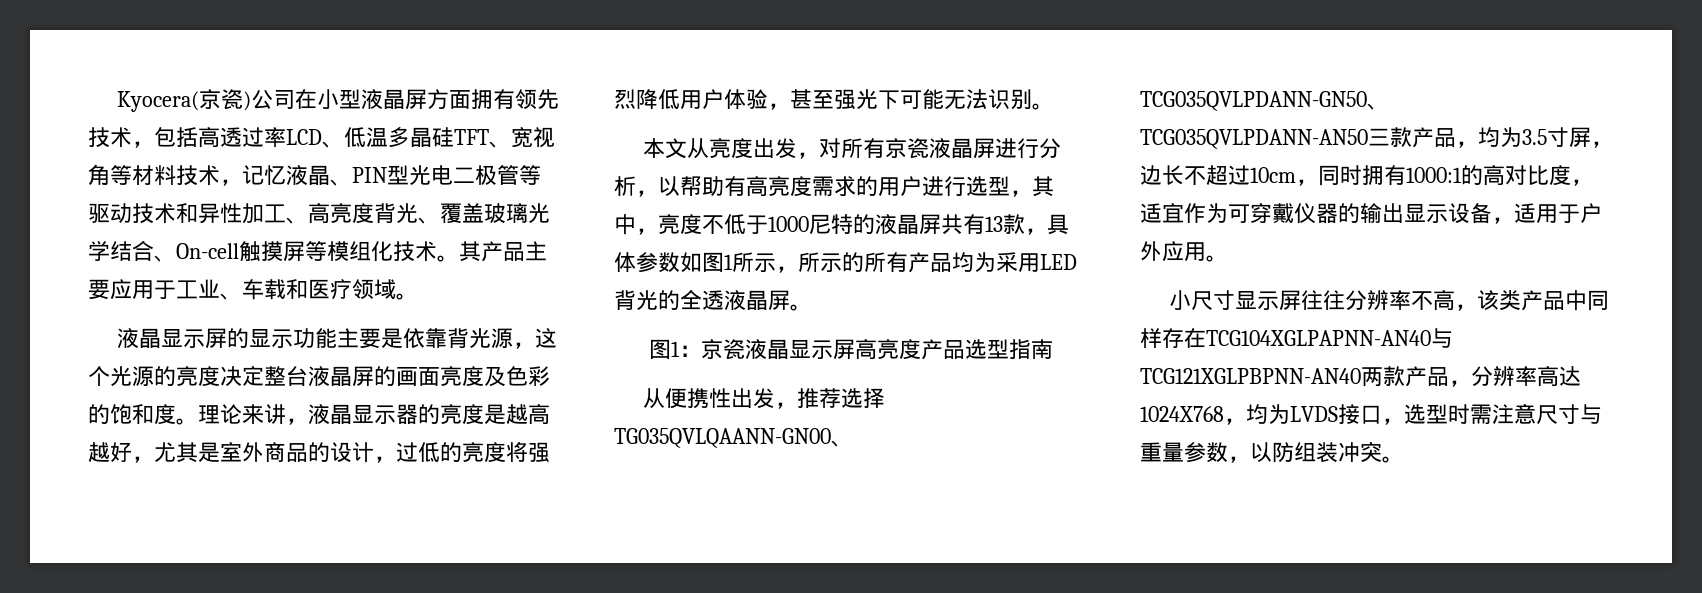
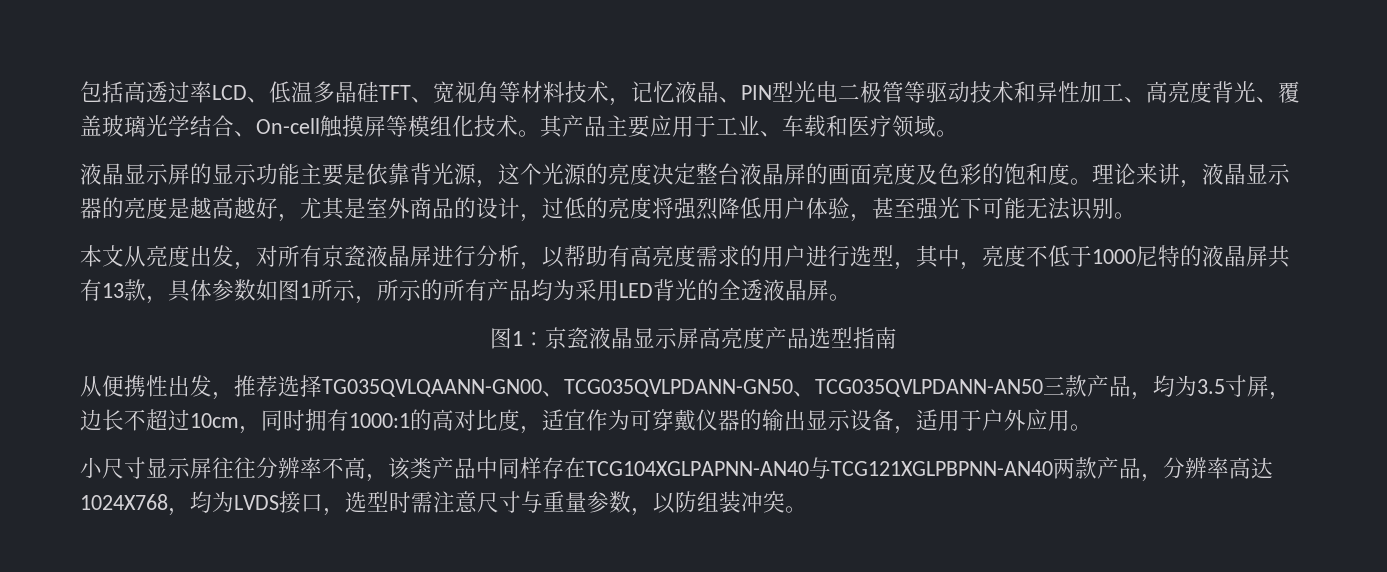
- Kyocera(京瓷)公司在小型液晶屏方面拥有领先技术，包括高透过率LCD、低温多晶硅TFT、宽视角等材料技术，记忆液晶、PIN型光电二极管等驱动技术和异性加工、高亮度背光、覆盖玻璃光学结合、On-cell触摸屏等模组化技术。
+ 包括高透过率LCD、低温多晶硅TFT、宽视角等材料技术，记忆液晶、PIN型光电二极管等驱动技术和异性加工、高亮度背光、覆盖玻璃光学结合、On-cell触摸屏等模组化技术。

